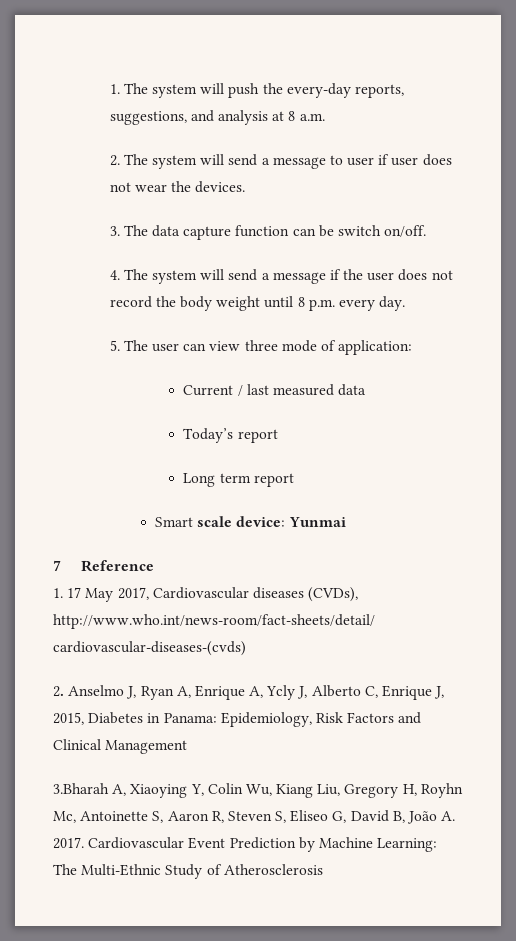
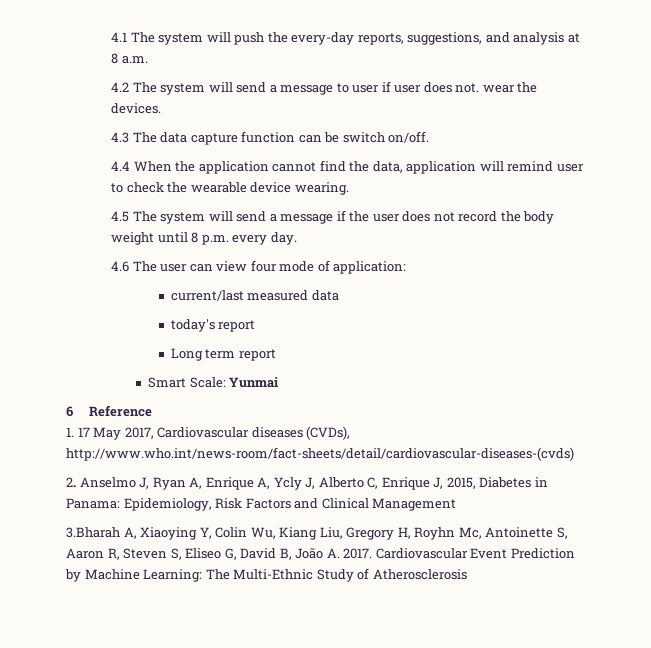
- 1. The system will push the every-day reports, suggestions, and analysis at 8 a.m.
+ 4.1 The system will push the every-day reports, suggestions, and analysis at 8 a.m.
- 2. The system will send a message to user if user does not wear the devices.
+ 4.2 The system will send a message to user if user does not. wear the devices.
- 3. The data capture function can be switch on/off.
+ 4.3 The data capture function can be switch on/off.
- 4. The system will send a message if the user does not record the body weight until 8 p.m. every day.
+ 4.4 When the application cannot find the data, application will remind user to check the wearable device wearing.
+ 4.5 The system will send a message if the user does not record the body weight until 8 p.m. every day.
- 5. The user can view three mode of application:
+ 4.6 The user can view four mode of application:
- Current / last measured data
+ current/last measured data
- Today’s report
+ today's report
- Smart scale device: Yunmai
+ Smart Scale: Yunmai
- 7 Reference
+ 6 Reference

